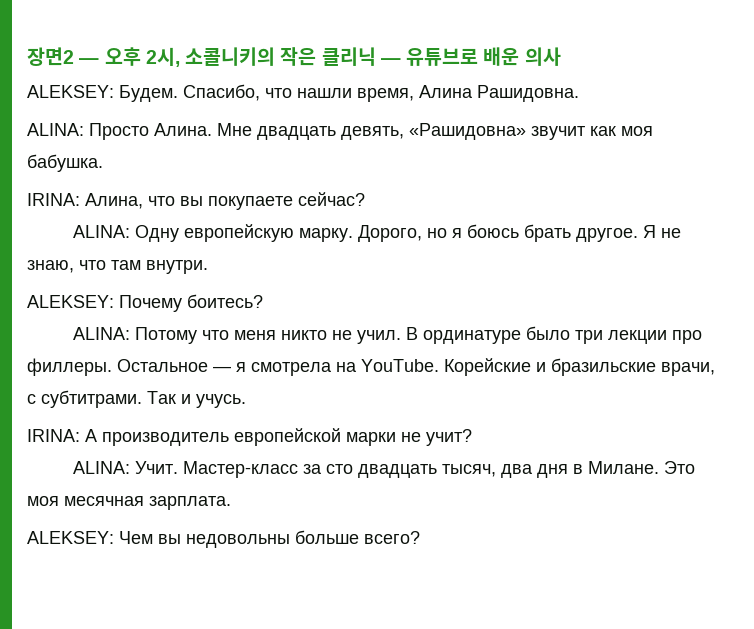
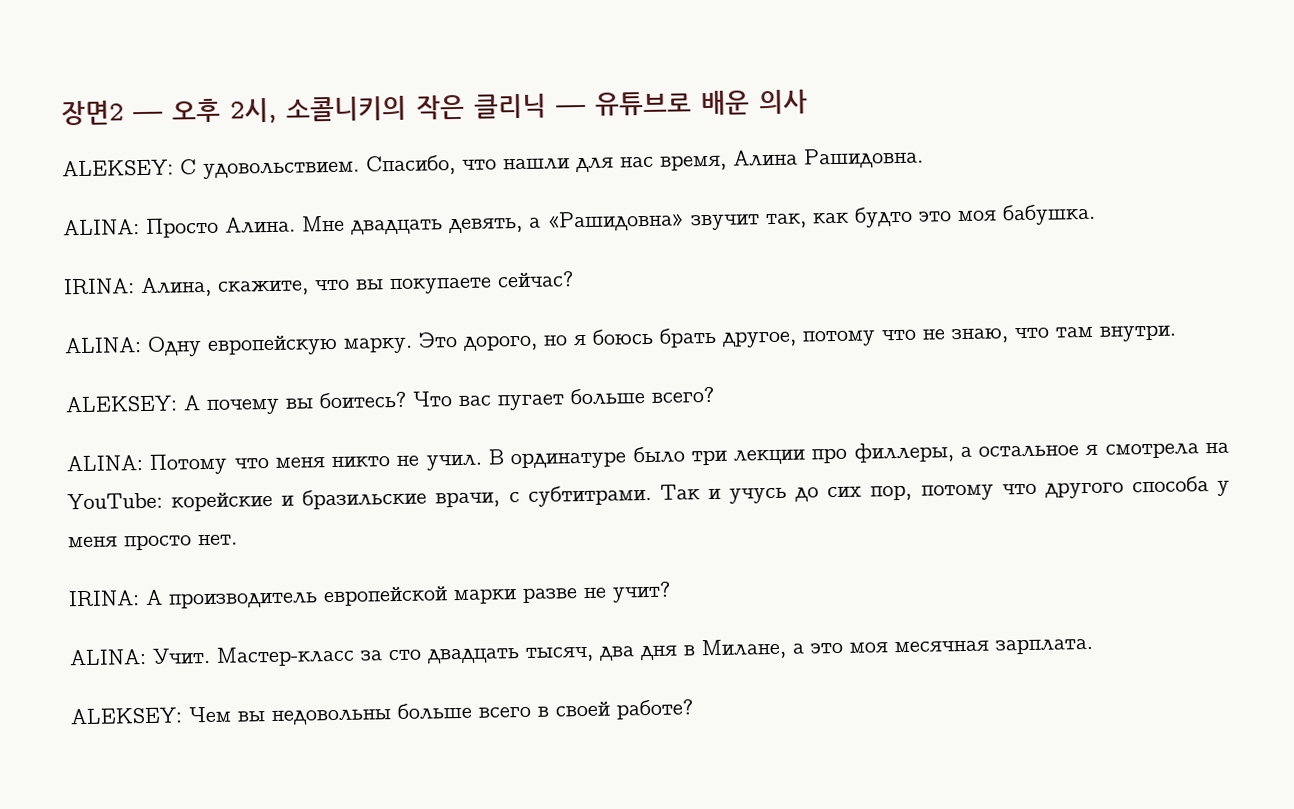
- ALEKSEY: Будем.
+ ALEKSEY: С удовольствием.
- Спасибо, что нашли время, Алина Рашидовна.
+ Спасибо, что нашли для нас время, Алина Рашидовна.
- Мне двадцать девять, «Рашидовна» звучит как моя бабушка.
+ Мне двадцать девять, а «Рашидовна» звучит так, как будто это моя бабушка.
- IRINA: Алина, что вы покупаете сейчас?
+ IRINA: Алина, скажите, что вы покупаете сейчас?
- Дорого, но я боюсь брать другое. Я не знаю, что там внутри.
+ Это дорого, но я боюсь брать другое, потому что не знаю, что там внутри.
- ALEKSEY: Почему боитесь?
+ ALEKSEY: А почему вы боитесь? Что вас пугает больше всего?
- В ординатуре было три лекции про филлеры. Остальное — я смотрела на YouTube. Корейские и бразильские врачи, с субтитрами.
+ В ординатуре было три лекции про филлеры, а остальное я смотрела на YouTube: корейские и бразильские врачи, с субтитрами.
- Так и учусь.
+ Так и учусь до сих пор, потому что другого способа у меня просто нет.
- IRINA: А производитель европейской марки не учит?
+ IRINA: А производитель европейской марки разве не учит?
- Мастер-класс за сто двадцать тысяч, два дня в Милане. Это моя месячная зарплата.
+ Мастер-класс за сто двадцать тысяч, два дня в Милане, а это моя месячная зарплата.
- ALEKSEY: Чем вы недовольны больше всего?
+ ALEKSEY: Чем вы недовольны больше всего в своей работе?

